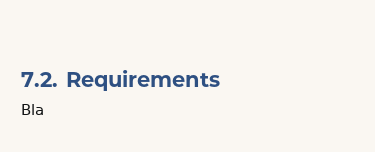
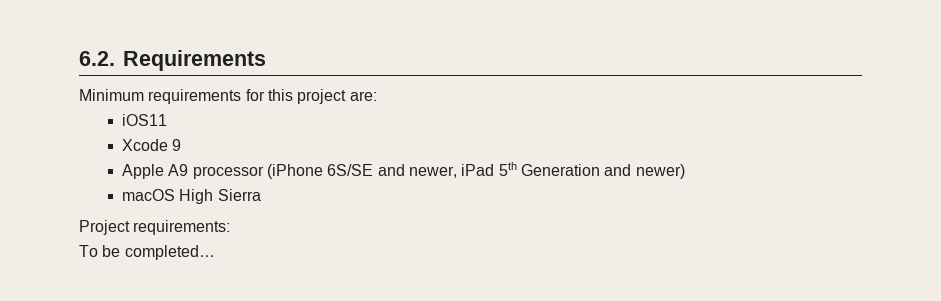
- 7.2. Requirements
+ 6.2. Requirements
- Bla
+ Minimum requirements for this project are:
+ iOS11
+ Xcode 9
+ Apple A9 processor (iPhone 6S/SE and newer, iPad 5th Generation and newer)
+ macOS High Sierra
+ Project requirements:
+ To be completed…

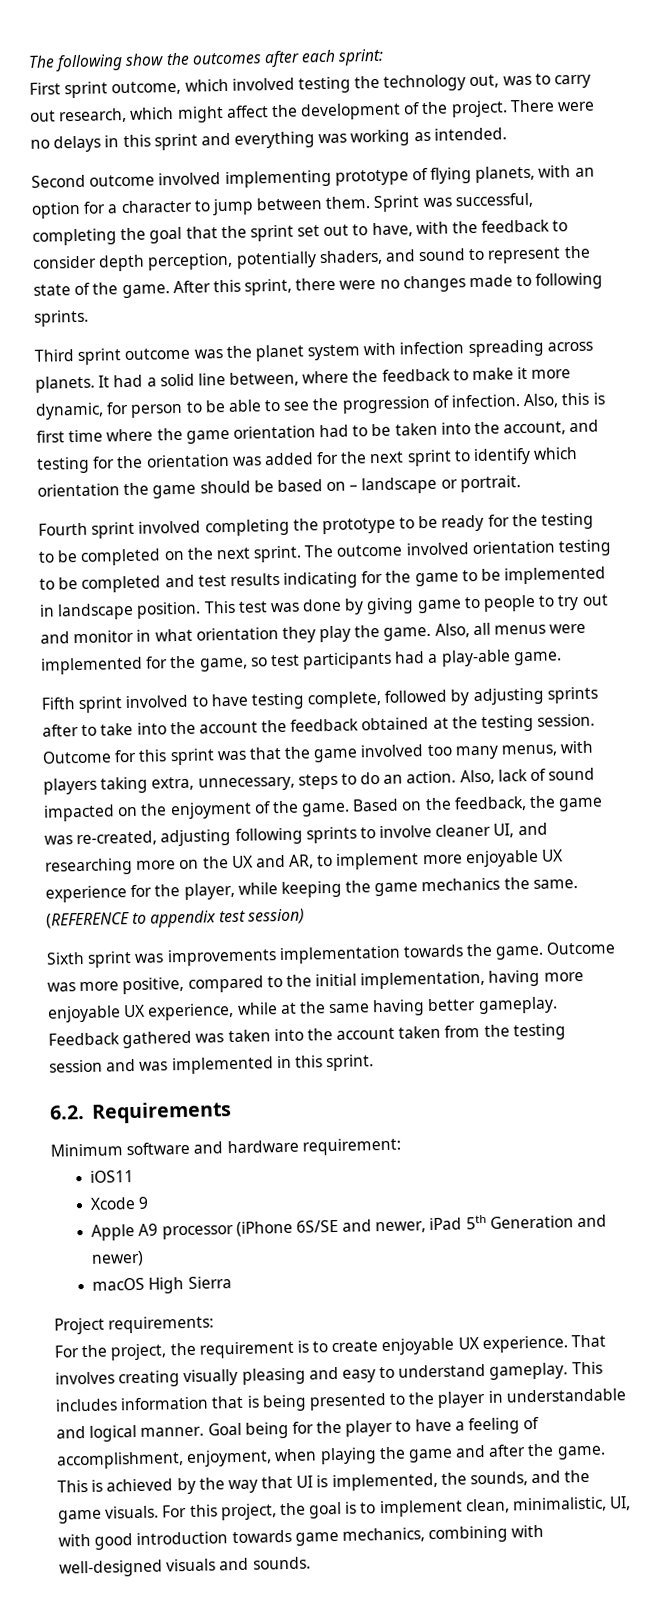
+ The following show the outcomes after each sprint:
+ First sprint outcome, which involved testing the technology out, was to carry out research, which might affect the development of the project. There were no delays in this sprint and everything was working as intended.
+ Second outcome involved implementing prototype of flying planets, with an option for a character to jump between them. Sprint was successful, completing the goal that the sprint set out to have, with the feedback to consider depth perception, potentially shaders, and sound to represent the state of the game. After this sprint, there were no changes made to following sprints.
+ Third sprint outcome was the planet system with infection spreading across planets. It had a solid line between, where the feedback to make it more dynamic, for person to be able to see the progression of infection. Also, this is first time where the game orientation had to be taken into the account, and testing for the orientation was added for the next sprint to identify which orientation the game should be based on – landscape or portrait.
+ Fourth sprint involved completing the prototype to be ready for the testing to be completed on the next sprint. The outcome involved orientation testing to be completed and test results indicating for the game to be implemented in landscape position. This test was done by giving game to people to try out and monitor in what orientation they play the game. Also, all menus were implemented for the game, so test participants had a play-able game.
+ Fifth sprint involved to have testing complete, followed by adjusting sprints after to take into the account the feedback obtained at the testing session. Outcome for this sprint was that the game involved too many menus, with players taking extra, unnecessary, steps to do an action. Also, lack of sound impacted on the enjoyment of the game. Based on the feedback, the game was re-created, adjusting following sprints to involve cleaner UI, and researching more on the UX and AR, to implement more enjoyable UX experience for the player, while keeping the game mechanics the same. (REFERENCE to appendix test session)
+ Sixth sprint was improvements implementation towards the game. Outcome was more positive, compared to the initial implementation, having more enjoyable UX experience, while at the same having better gameplay. Feedback gathered was taken into the account taken from the testing session and was implemented in this sprint.
  6.2. Requirements
- Minimum requirements for this project are:
+ Minimum software and hardware requirement:
- To be completed…
+ For the project, the requirement is to create enjoyable UX experience. That involves creating visually pleasing and easy to understand gameplay. This includes information that is being presented to the player in understandable and logical manner. Goal being for the player to have a feeling of accomplishment, enjoyment, when playing the game and after the game. This is achieved by the way that UI is implemented, the sounds, and the game visuals. For this project, the goal is to implement clean, minimalistic, UI, with good introduction towards game mechanics, combining with well-designed visuals and sounds.

